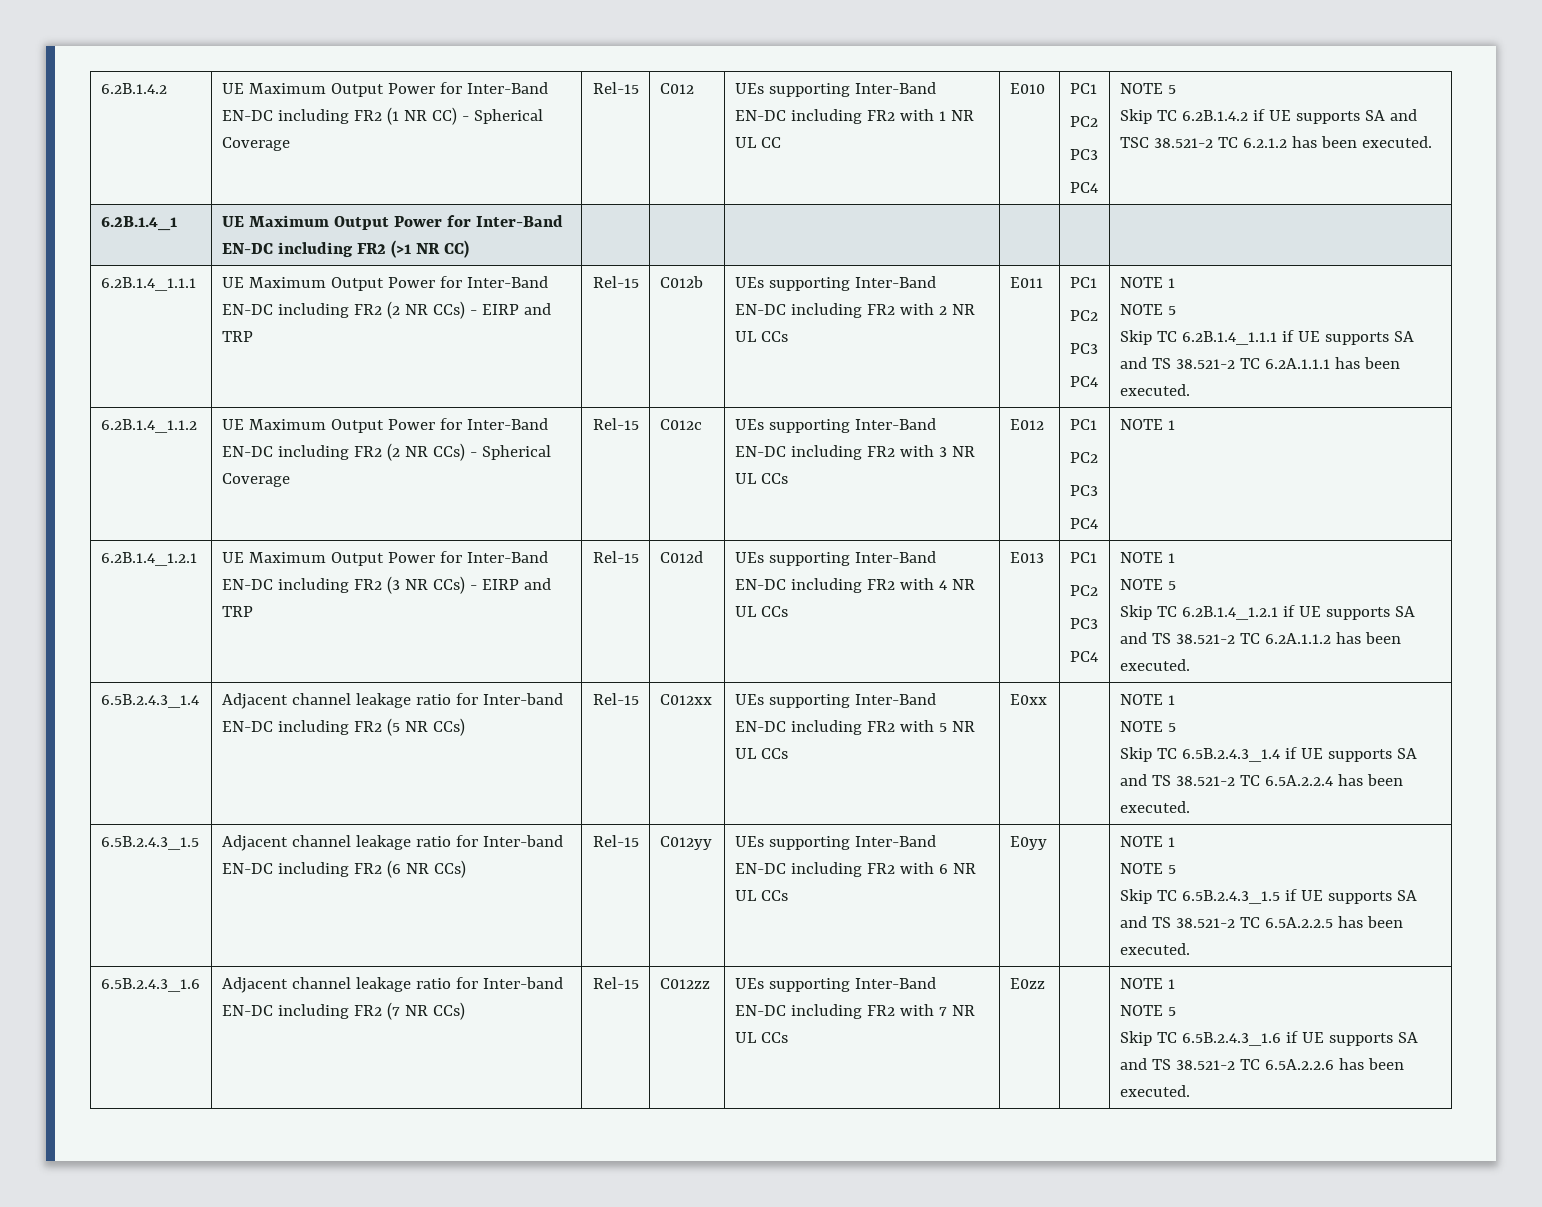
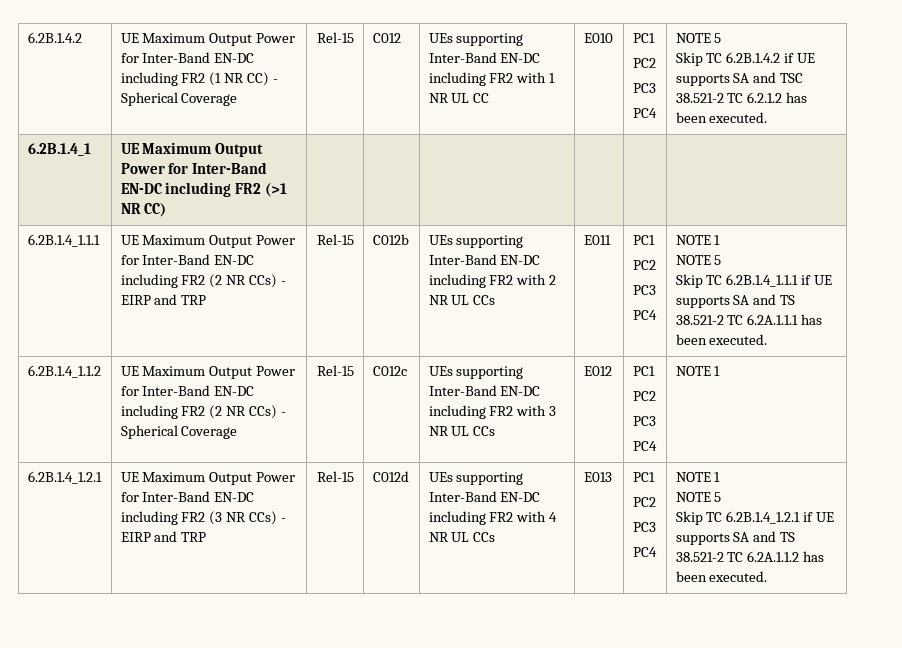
- 6.5B.2.4.3_1.4 | Adjacent channel leakage ratio for Inter-band EN-DC including FR2 (5 NR CCs) | Rel-15 | C012xx | UEs supporting Inter-Band EN-DC including FR2 with 5 NR UL CCs | E0xx | | NOTE 1
- NOTE 5
- Skip TC 6.5B.2.4.3_1.4 if UE supports SA and TS 38.521-2 TC 6.5A.2.2.4 has been executed.
- 6.5B.2.4.3_1.5 | Adjacent channel leakage ratio for Inter-band EN-DC including FR2 (6 NR CCs) | Rel-15 | C012yy | UEs supporting Inter-Band EN-DC including FR2 with 6 NR UL CCs | E0yy | | NOTE 1
- NOTE 5
- Skip TC 6.5B.2.4.3_1.5 if UE supports SA and TS 38.521-2 TC 6.5A.2.2.5 has been executed.
- 6.5B.2.4.3_1.6 | Adjacent channel leakage ratio for Inter-band EN-DC including FR2 (7 NR CCs) | Rel-15 | C012zz | UEs supporting Inter-Band EN-DC including FR2 with 7 NR UL CCs | E0zz | | NOTE 1
- NOTE 5
- Skip TC 6.5B.2.4.3_1.6 if UE supports SA and TS 38.521-2 TC 6.5A.2.2.6 has been executed.

